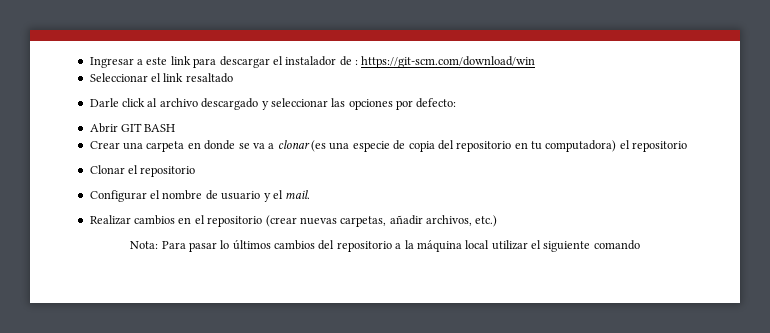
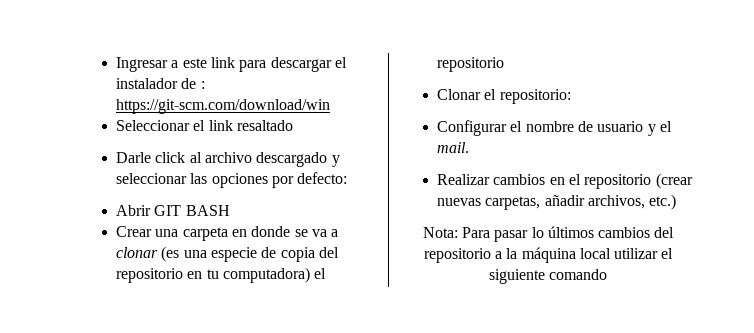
- Clonar el repositorio
+ Clonar el repositorio:

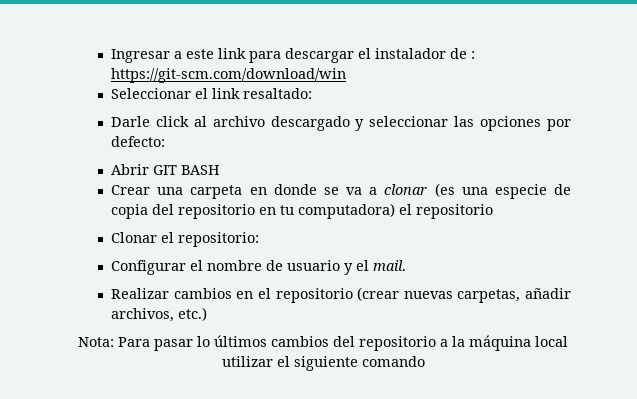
- Seleccionar el link resaltado
+ Seleccionar el link resaltado:

